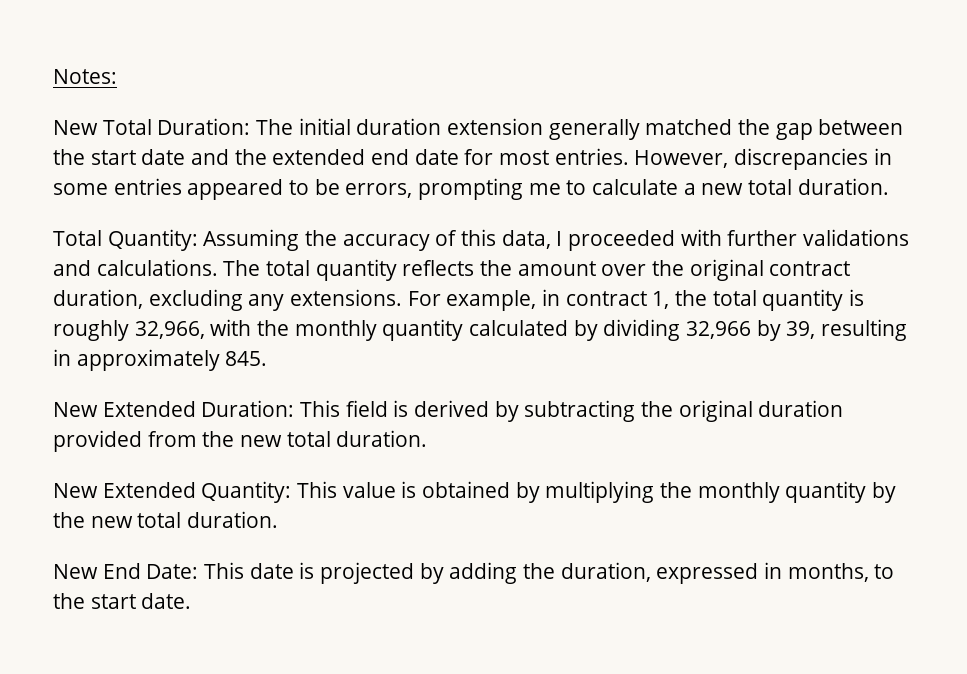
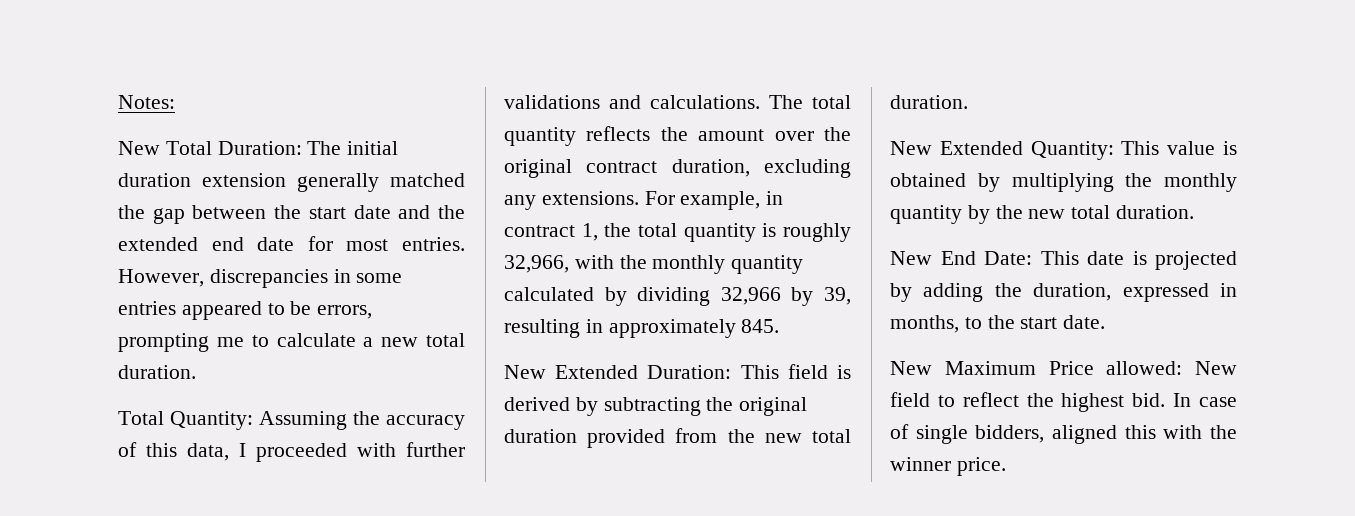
+ New Maximum Price allowed: New field to reflect the highest bid. In case of single bidders, aligned this with the winner price.

